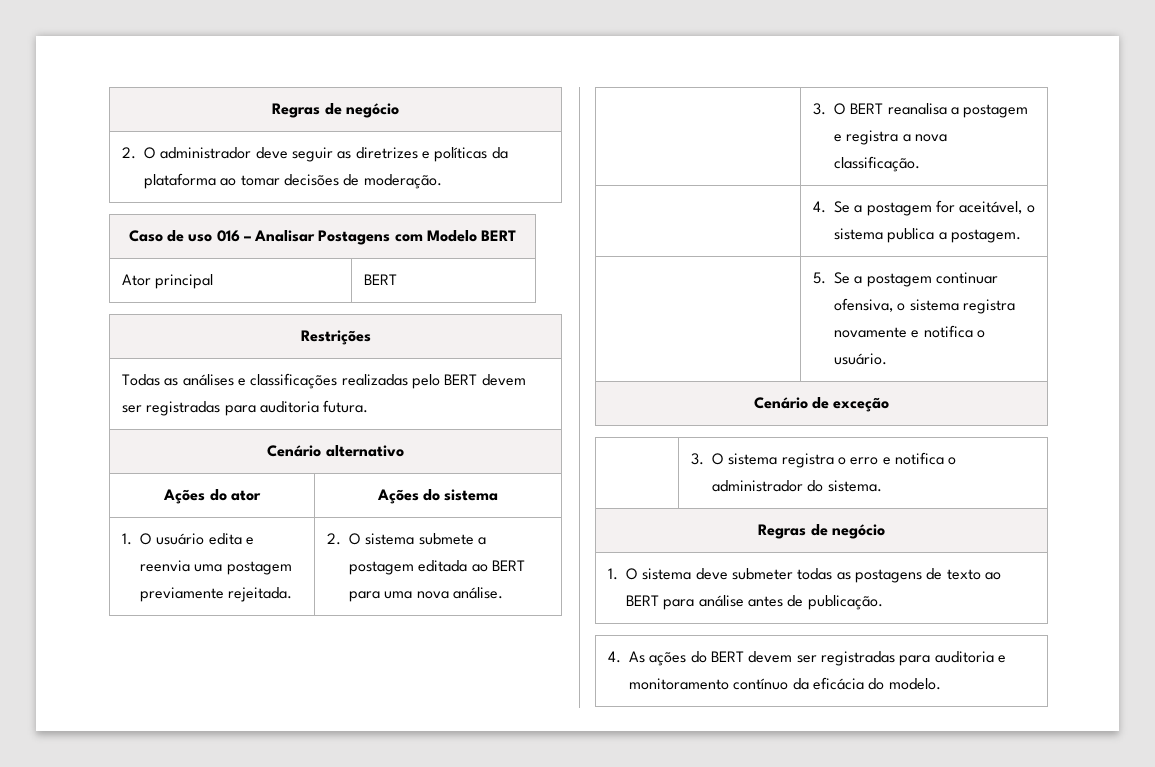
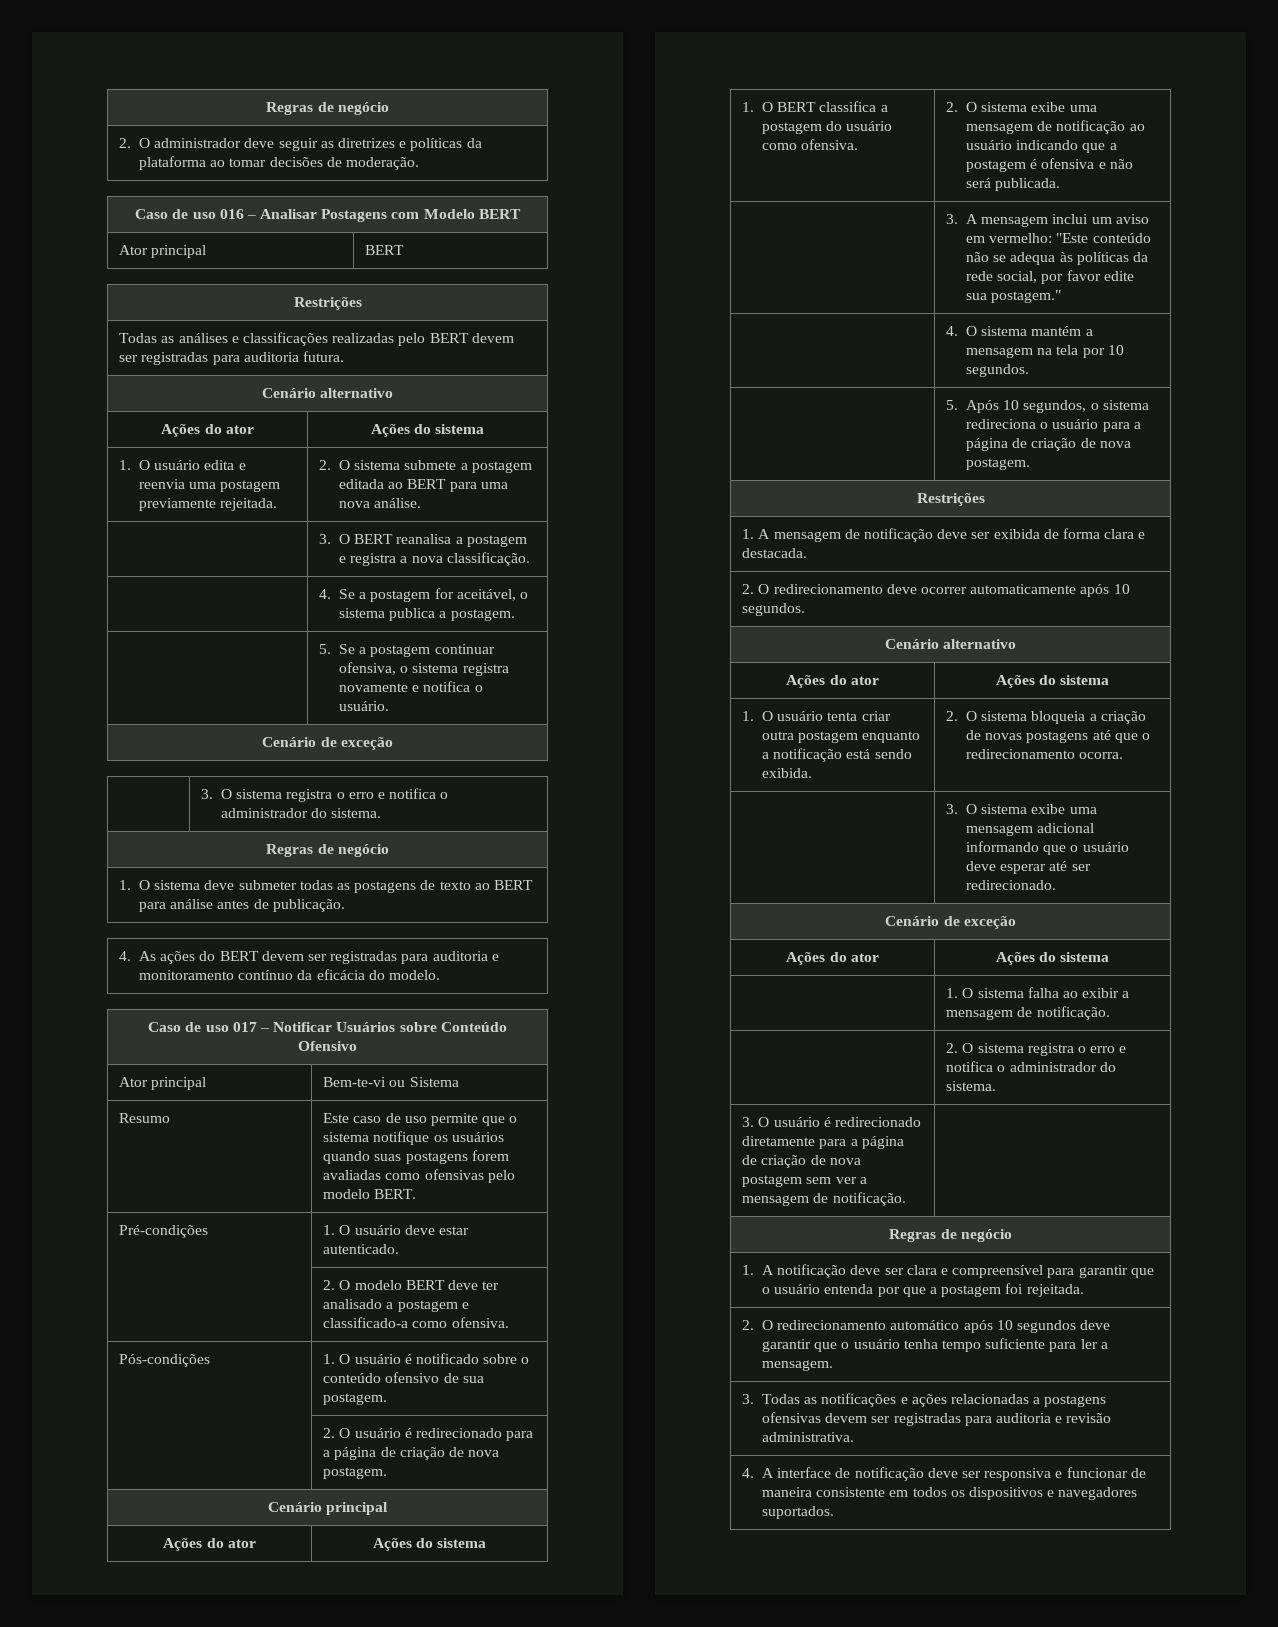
+ Caso de uso 017 – Notificar Usuários sobre Conteúdo Ofensivo
+ Ator principal | Bem-te-vi ou Sistema
+ Resumo | Este caso de uso permite que o sistema notifique os usuários quando suas postagens forem avaliadas como ofensivas pelo modelo BERT.
+ Pré-condições | 1. O usuário deve estar autenticado.
+ | 2. O modelo BERT deve ter analisado a postagem e classificado-a como ofensiva.
+ Pós-condições | 1. O usuário é notificado sobre o conteúdo ofensivo de sua postagem.
+ | 2. O usuário é redirecionado para a página de criação de nova postagem.
+ Cenário principal
+ Ações do ator | Ações do sistema
+ 1. O BERT classifica a postagem do usuário como ofensiva. | 2. O sistema exibe uma mensagem de notificação ao usuário indicando que a postagem é ofensiva e não será publicada.
+ | 3. A mensagem inclui um aviso em vermelho: "Este conteúdo não se adequa às políticas da rede social, por favor edite sua postagem."
+ | 4. O sistema mantém a mensagem na tela por 10 segundos.
+ | 5. Após 10 segundos, o sistema redireciona o usuário para a página de criação de nova postagem.
+ Restrições
+ 1. A mensagem de notificação deve ser exibida de forma clara e destacada.
+ 2. O redirecionamento deve ocorrer automaticamente após 10 segundos.
+ Cenário alternativo
+ Ações do ator | Ações do sistema
+ 1. O usuário tenta criar outra postagem enquanto a notificação está sendo exibida. | 2. O sistema bloqueia a criação de novas postagens até que o redirecionamento ocorra.
+ | 3. O sistema exibe uma mensagem adicional informando que o usuário deve esperar até ser redirecionado.
+ Cenário de exceção
+ Ações do ator | Ações do sistema
+ | 1. O sistema falha ao exibir a mensagem de notificação.
+ | 2. O sistema registra o erro e notifica o administrador do sistema.
+ 3. O usuário é redirecionado diretamente para a página de criação de nova postagem sem ver a mensagem de notificação. |
+ Regras de negócio
+ 1. A notificação deve ser clara e compreensível para garantir que o usuário entenda por que a postagem foi rejeitada.
+ 2. O redirecionamento automático após 10 segundos deve garantir que o usuário tenha tempo suficiente para ler a mensagem.
+ 3. Todas as notificações e ações relacionadas a postagens ofensivas devem ser registradas para auditoria e revisão administrativa.
+ 4. A interface de notificação deve ser responsiva e funcionar de maneira consistente em todos os dispositivos e navegadores suportados.

